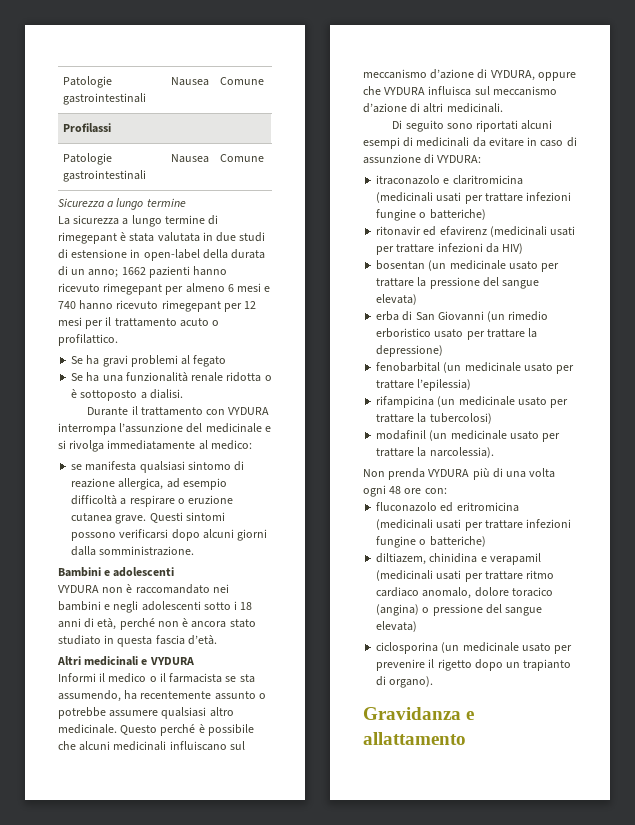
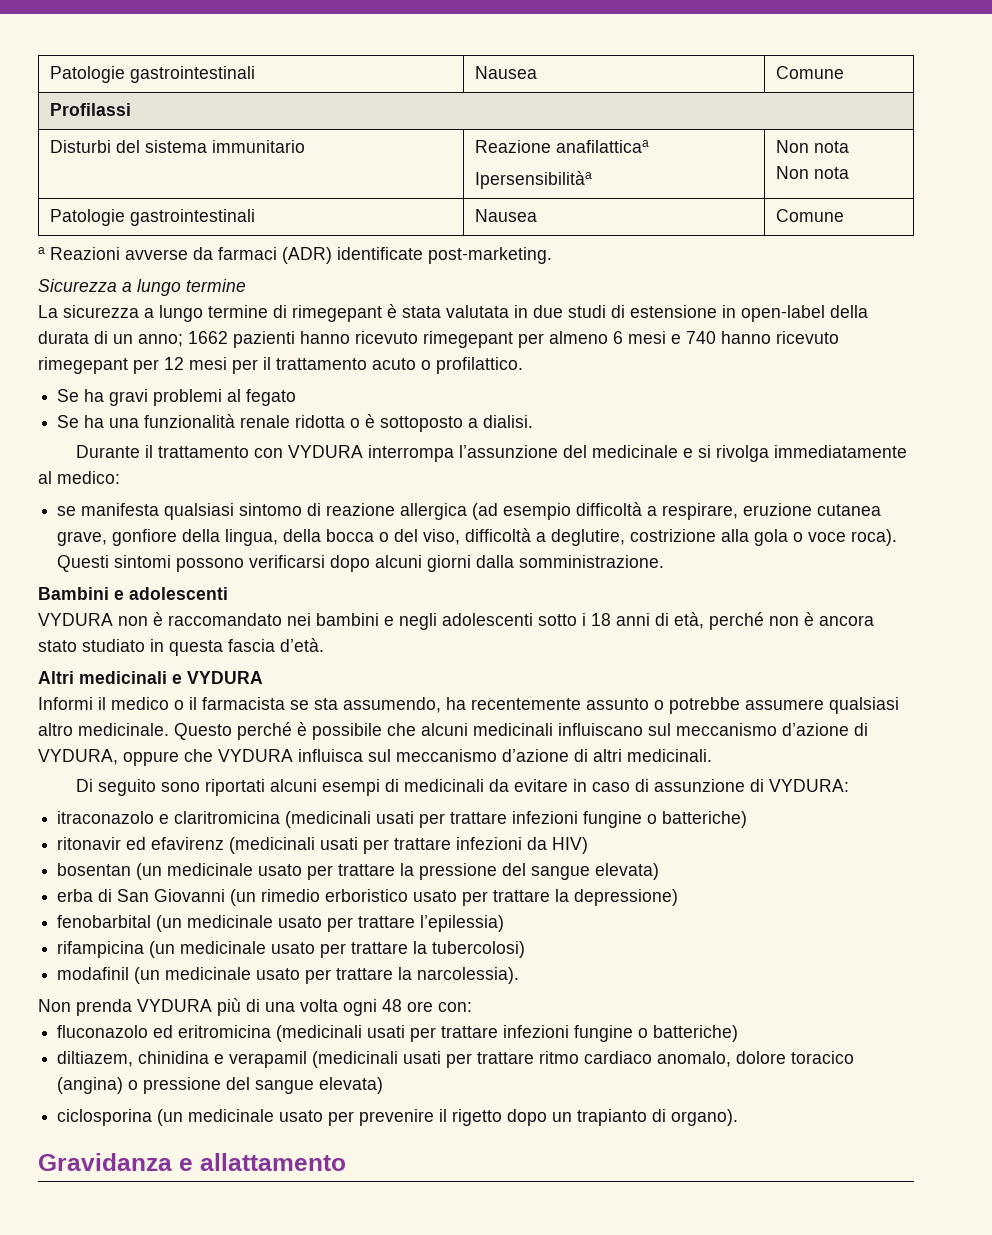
  Profilassi
+ Disturbi del sistema immunitario | Reazione anafilatticaa
+ Ipersensibilitàa | Non nota
+ Non nota
  Patologie gastrointestinali | Nausea | Comune
+ a Reazioni avverse da farmaci (ADR) identificate post-marketing.
- se manifesta qualsiasi sintomo di reazione allergica, ad esempio difficoltà a respirare o eruzione cutanea grave.
+ se manifesta qualsiasi sintomo di reazione allergica (ad esempio difficoltà a respirare, eruzione cutanea grave, gonfiore della lingua, della bocca o del viso, difficoltà a deglutire, costrizione alla gola o voce roca).

